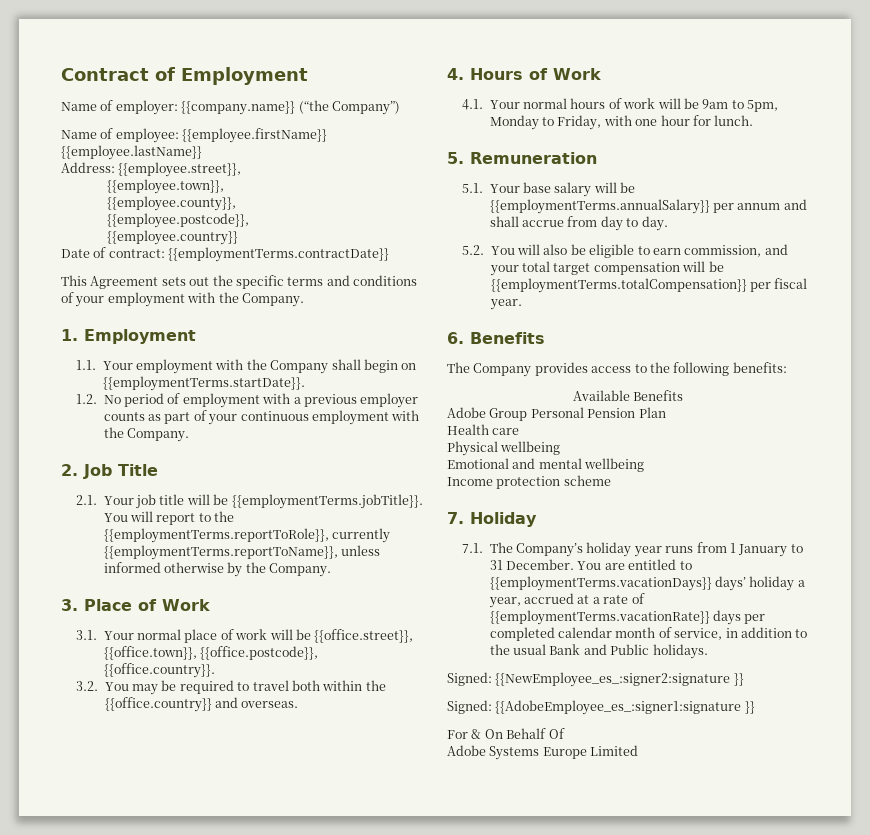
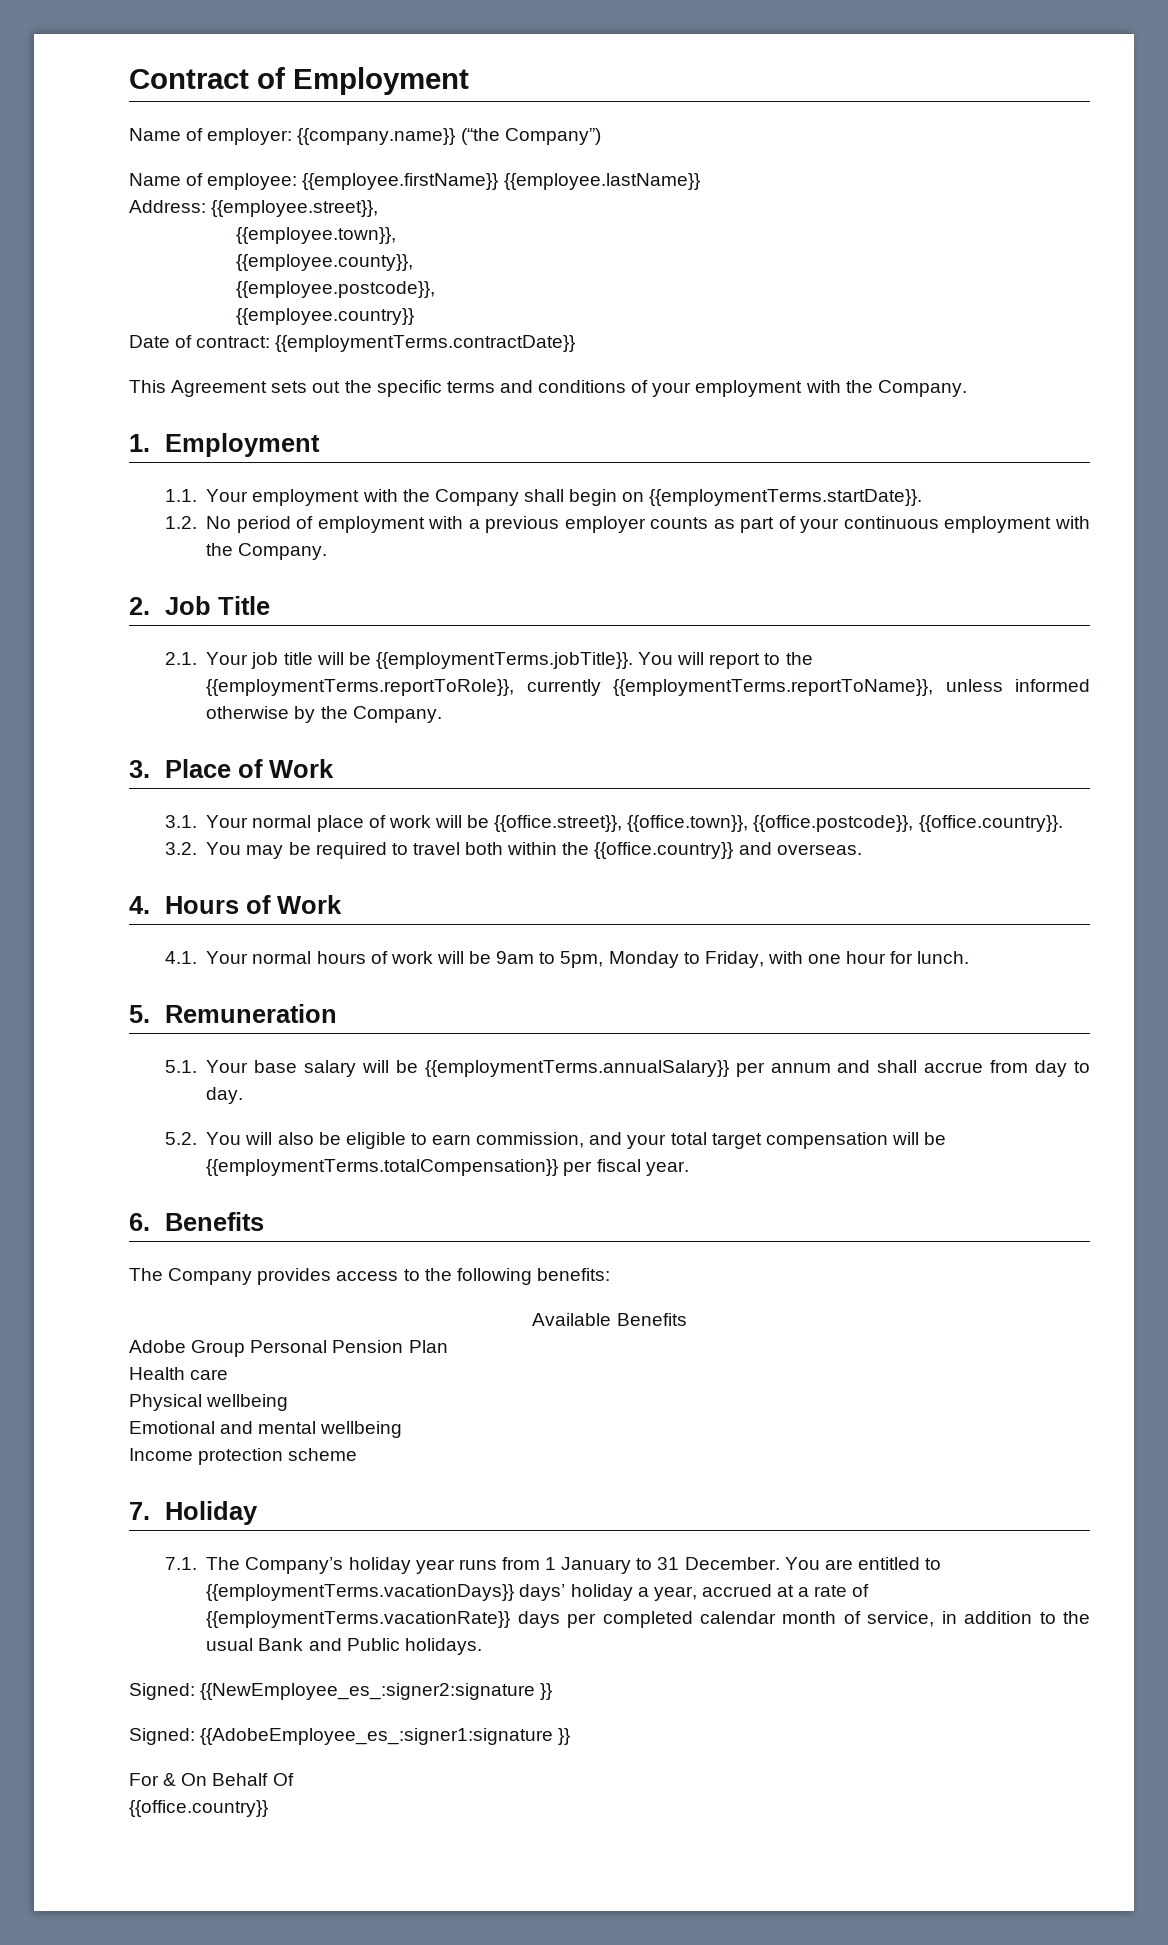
  For & On Behalf Of
- Adobe Systems Europe Limited
+ {{office.country}}

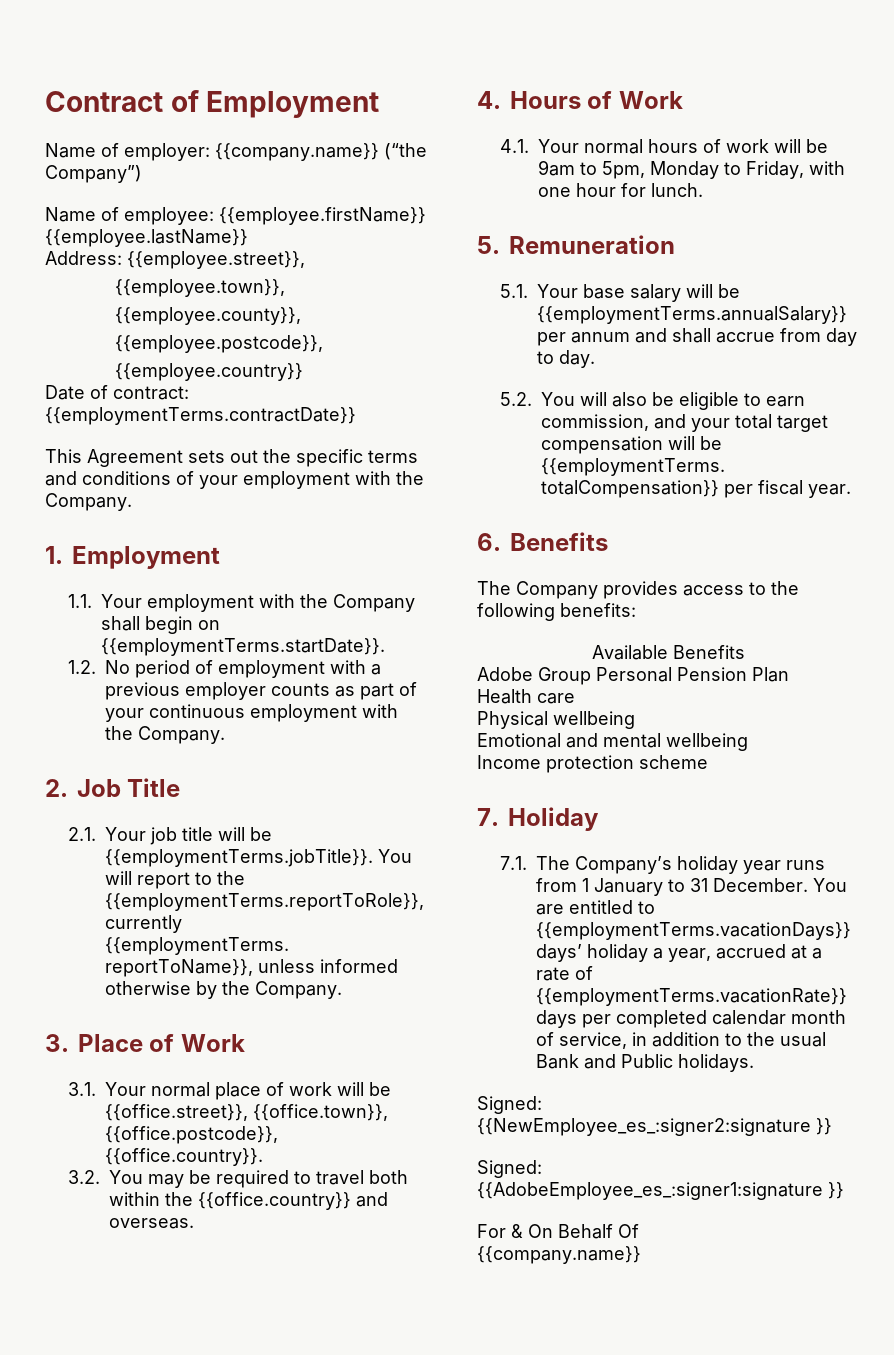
  For & On Behalf Of
- {{office.country}}
+ {{company.name}}

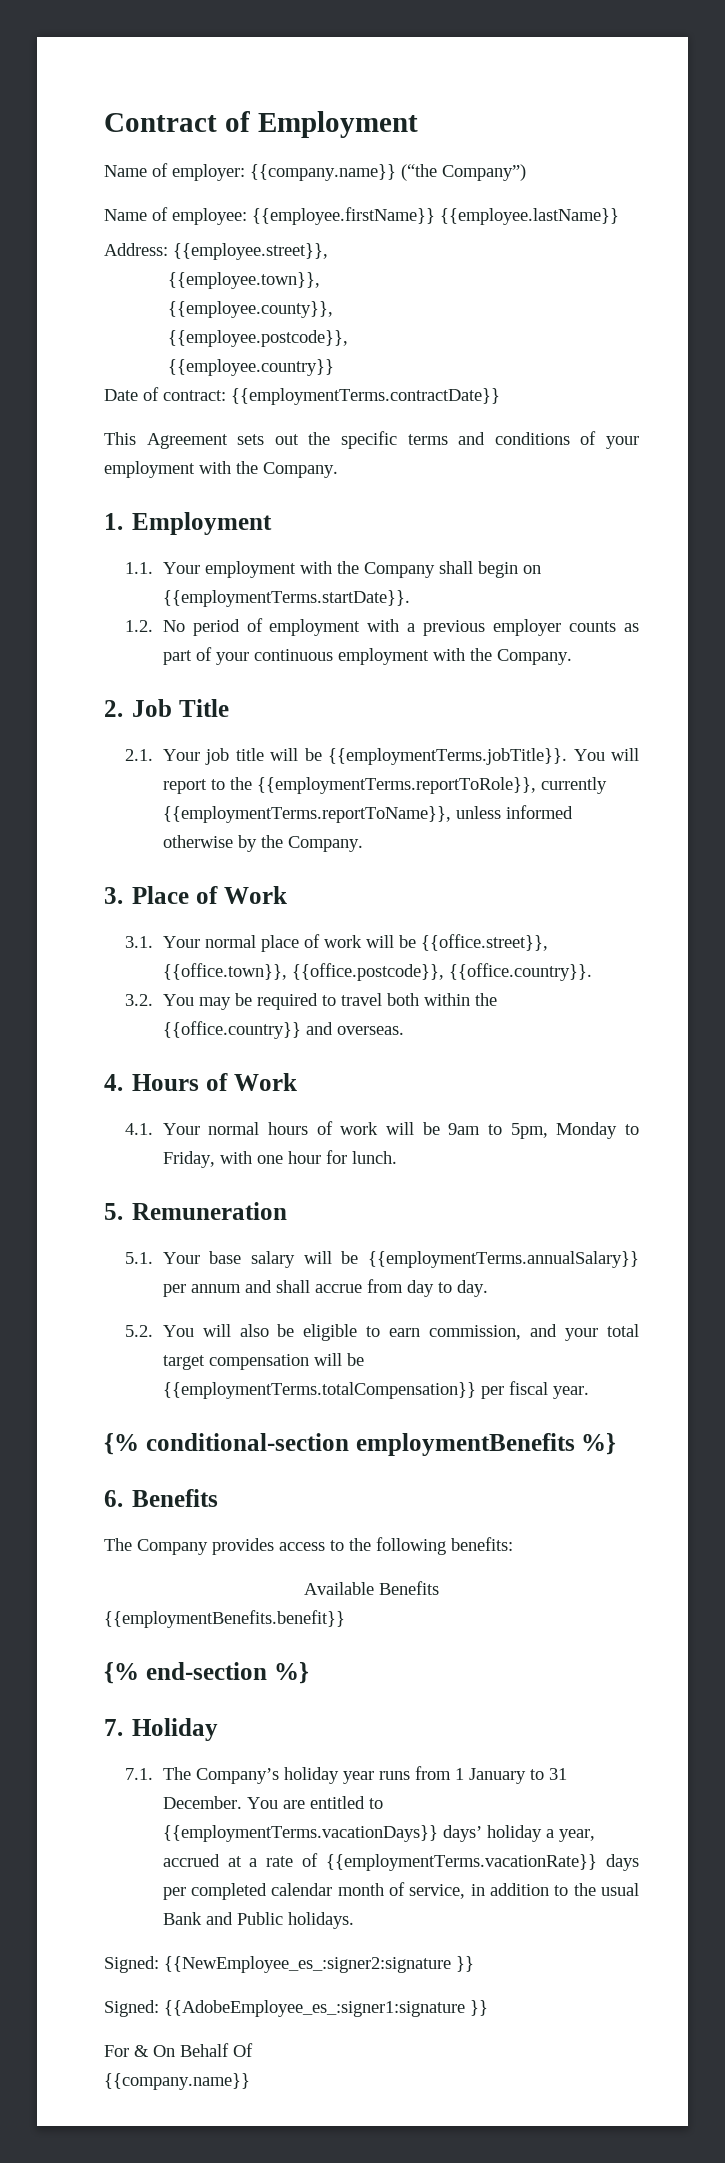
+ {% conditional-section employmentBenefits %}
- Adobe Group Personal Pension Plan
- Health care
- Physical wellbeing
- Emotional and mental wellbeing
- Income protection scheme
+ {{employmentBenefits.benefit}}
+ {% end-section %}

